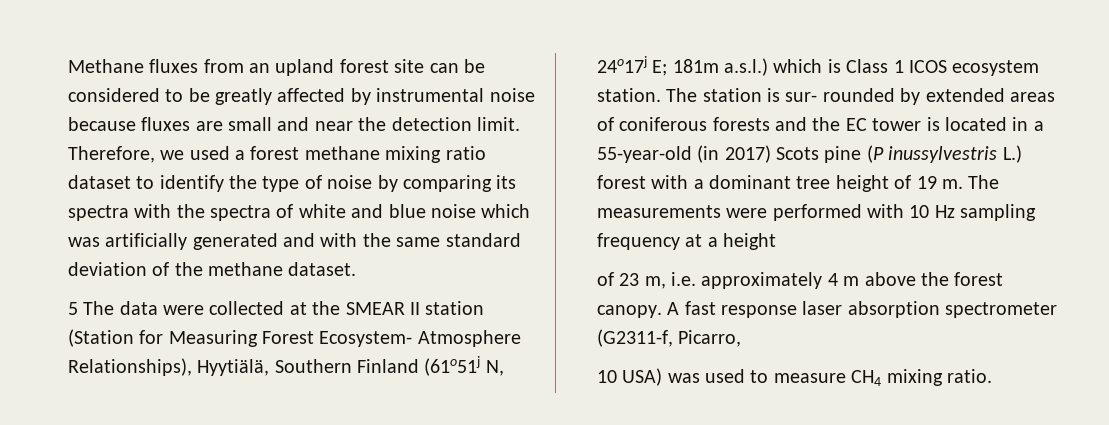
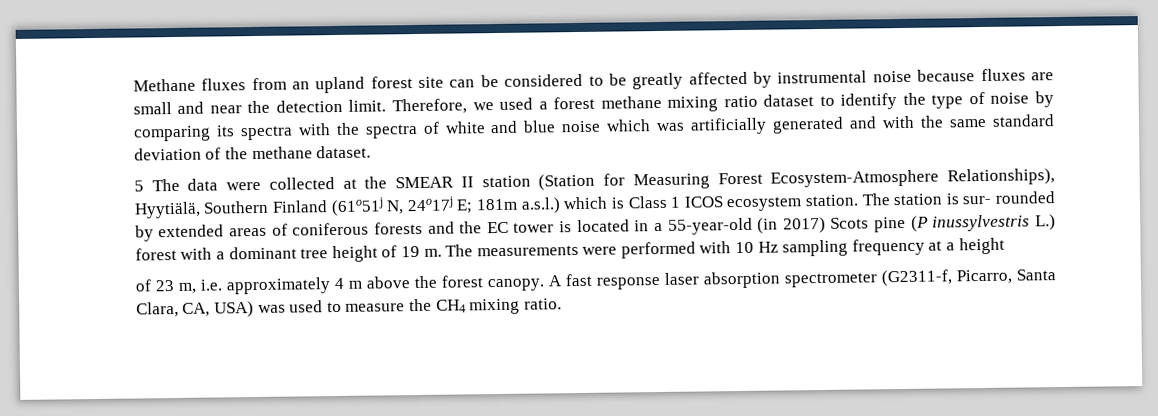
- 5 The data were collected at the SMEAR II station (Station for Measuring Forest Ecosystem- Atmosphere Relationships), Hyytiälä, Southern Finland (61o51j N, 24o17j E; 181m a.s.l.) which is Class 1 ICOS ecosystem station.
+ 5 The data were collected at the SMEAR II station (Station for Measuring Forest Ecosystem-Atmosphere Relationships), Hyytiälä, Southern Finland (61o51j N, 24o17j E; 181m a.s.l.) which is Class 1 ICOS ecosystem station.
- A fast response laser absorption spectrometer (G2311-f, Picarro,
- 10 USA) was used to measure CH4 mixing ratio.
+ A fast response laser absorption spectrometer (G2311-f, Picarro, Santa Clara, CA, USA) was used to measure the CH4 mixing ratio.

